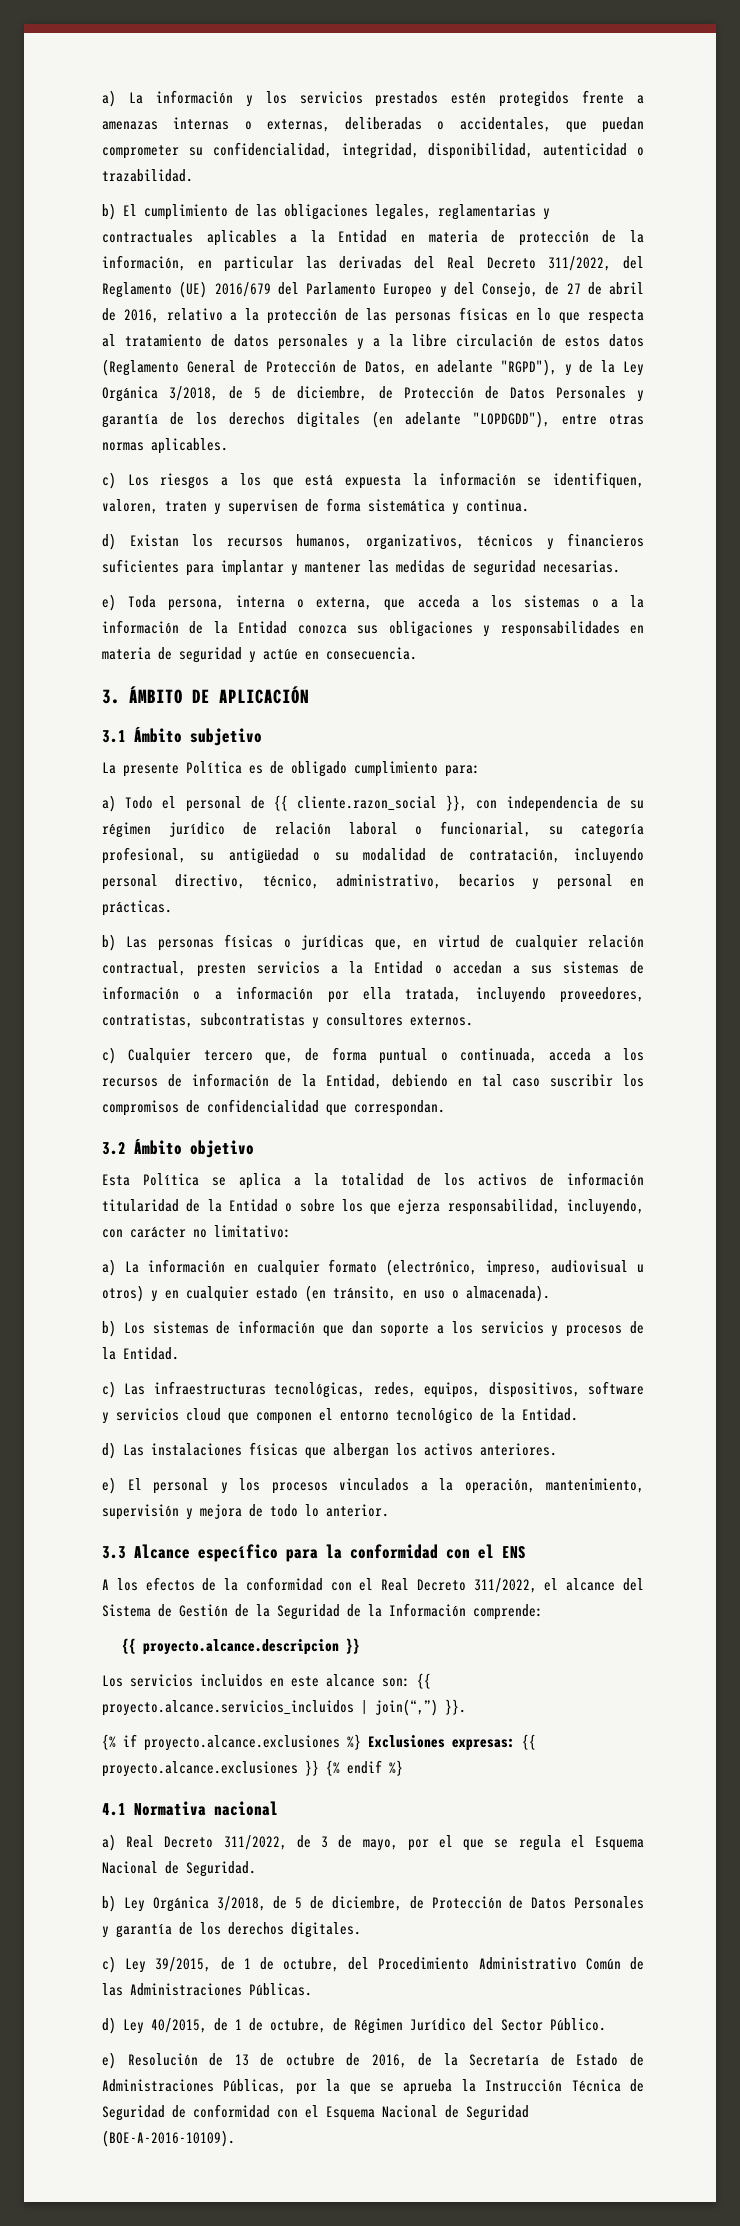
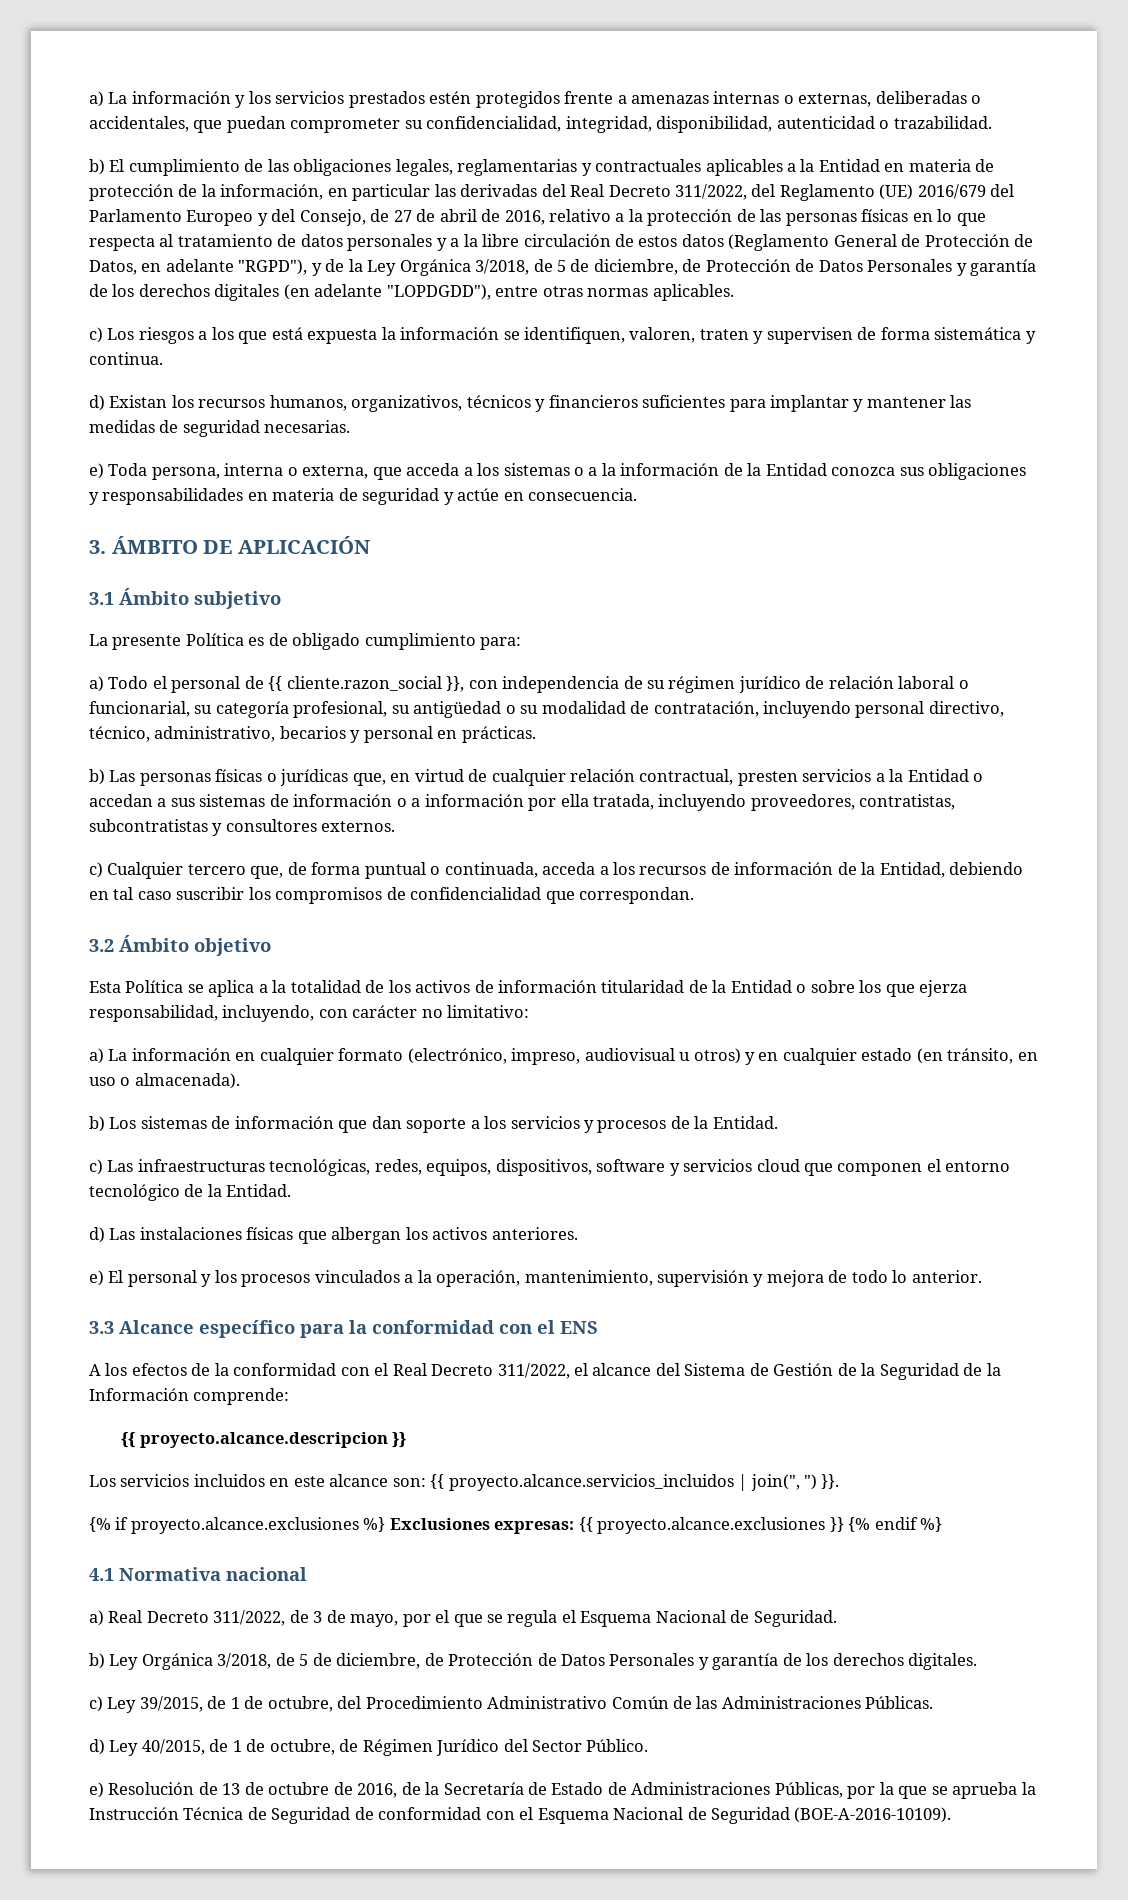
- Los servicios incluidos en este alcance son: {{ proyecto.alcance.servicios_incluidos | join(“,”) }}.
+ Los servicios incluidos en este alcance son: {{ proyecto.alcance.servicios_incluidos | join(", ") }}.

